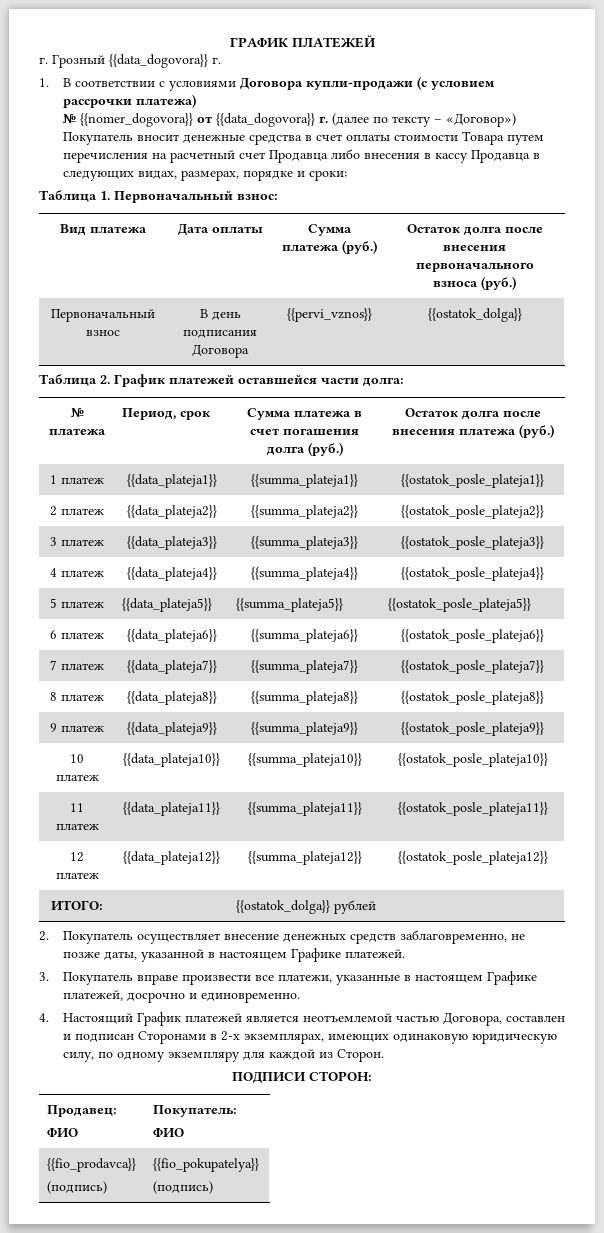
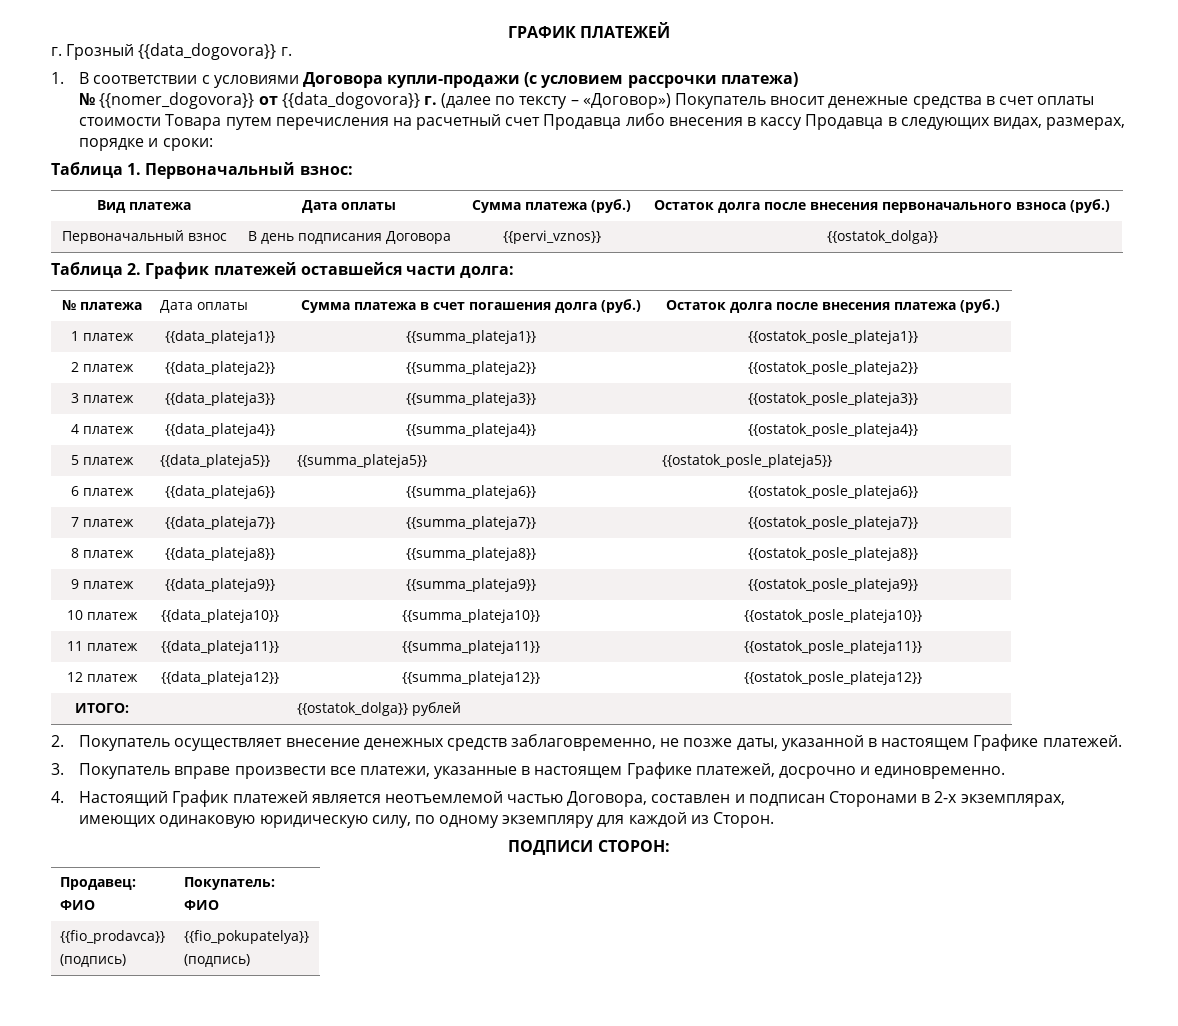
- № платежа | Период, срок | Сумма платежа в счет погашения долга (руб.) | Остаток долга после внесения платежа (руб.)
+ № платежа | Дата оплаты | Сумма платежа в счет погашения долга (руб.) | Остаток долга после внесения платежа (руб.)

